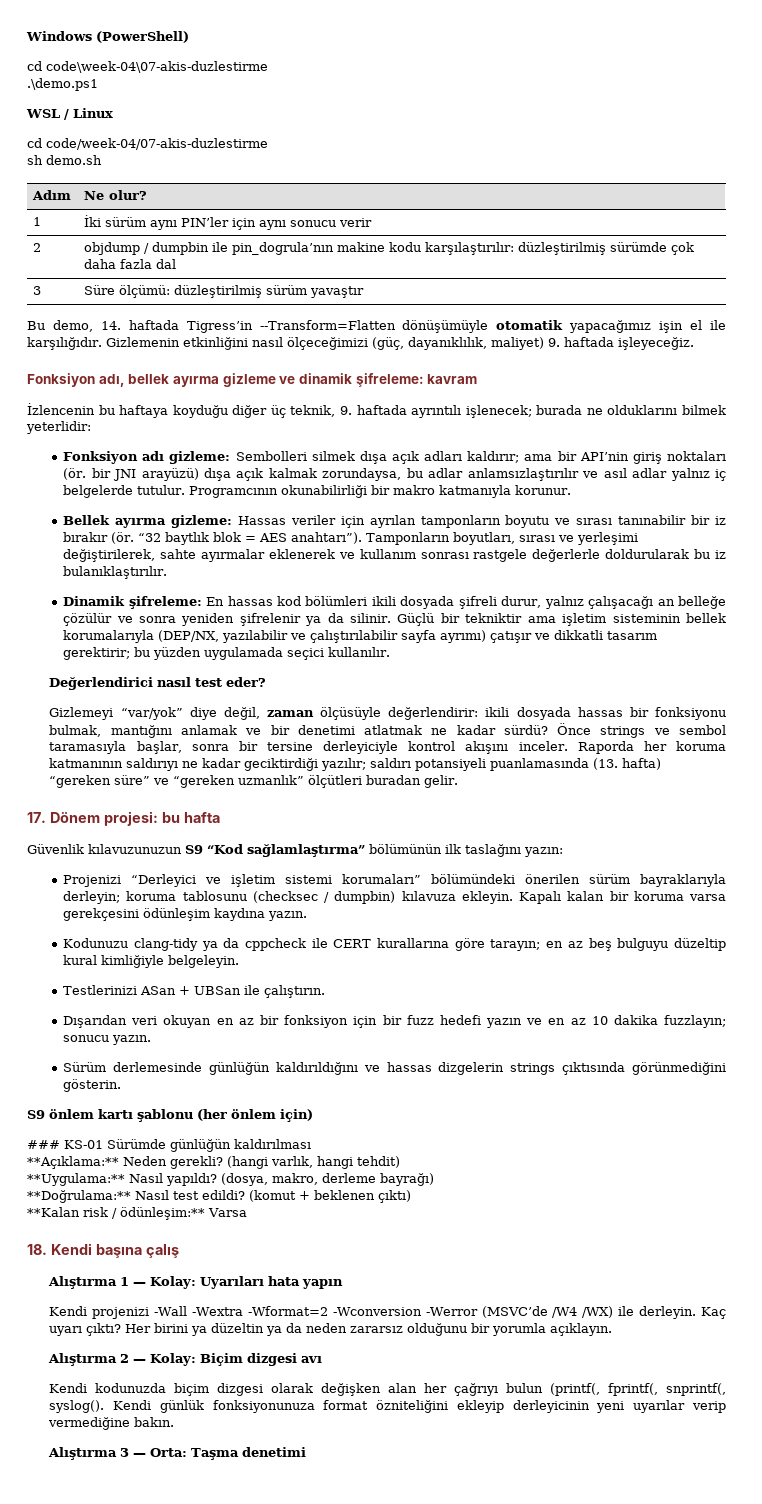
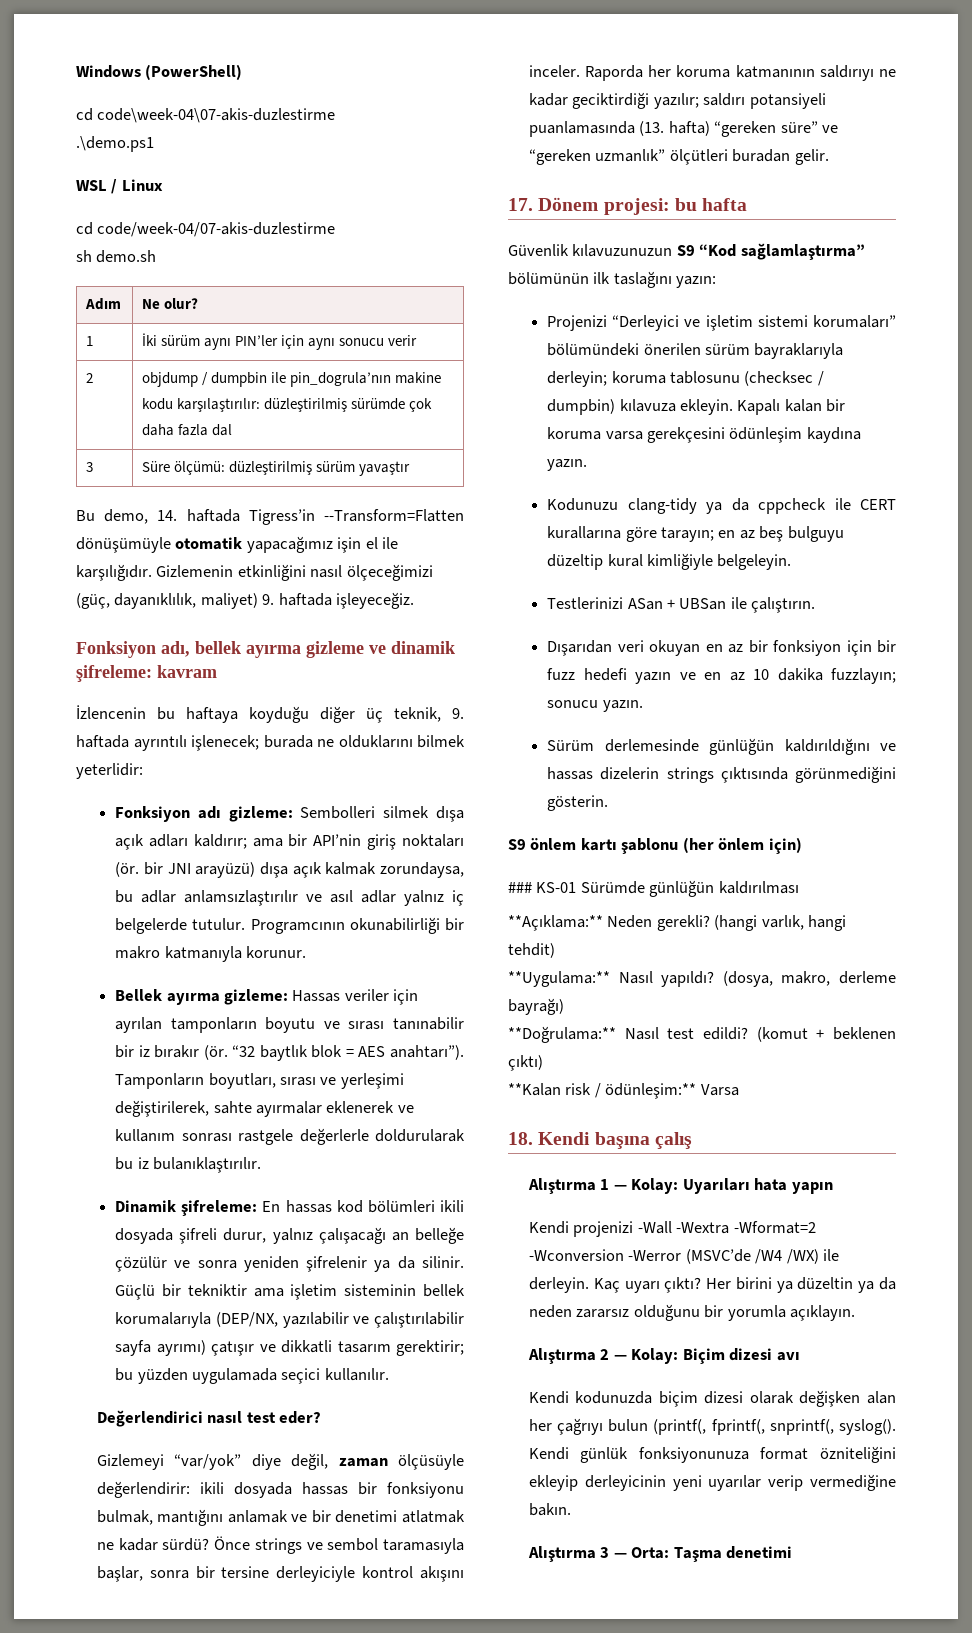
- Sürüm derlemesinde günlüğün kaldırıldığını ve hassas dizgelerin strings çıktısında görünmediğini gösterin.
+ Sürüm derlemesinde günlüğün kaldırıldığını ve hassas dizelerin strings çıktısında görünmediğini gösterin.
- Alıştırma 2 — Kolay: Biçim dizgesi avı
+ Alıştırma 2 — Kolay: Biçim dizesi avı
- Kendi kodunuzda biçim dizgesi olarak değişken alan her çağrıyı bulun (printf(, fprintf(, snprintf(, syslog().
+ Kendi kodunuzda biçim dizesi olarak değişken alan her çağrıyı bulun (printf(, fprintf(, snprintf(, syslog().

